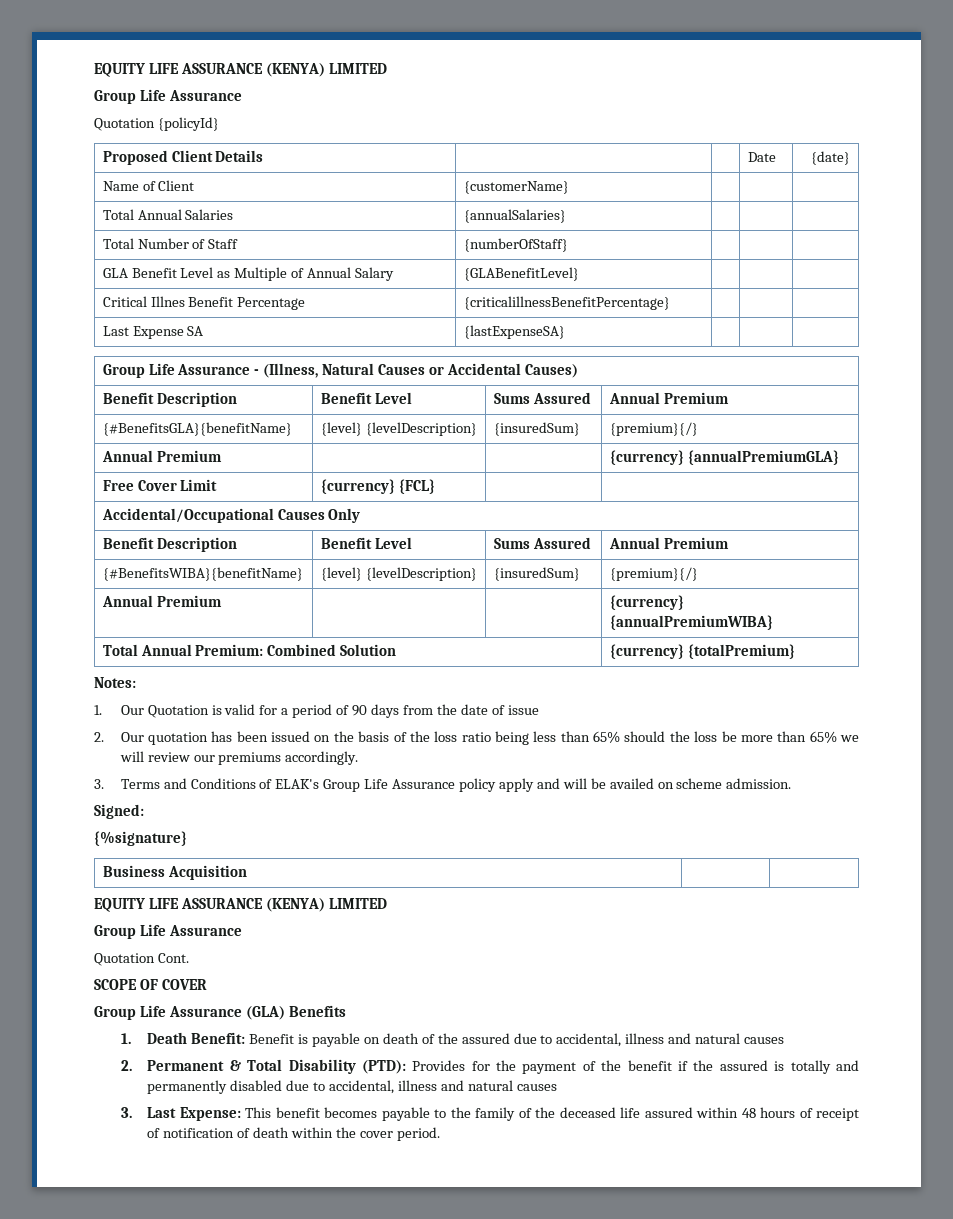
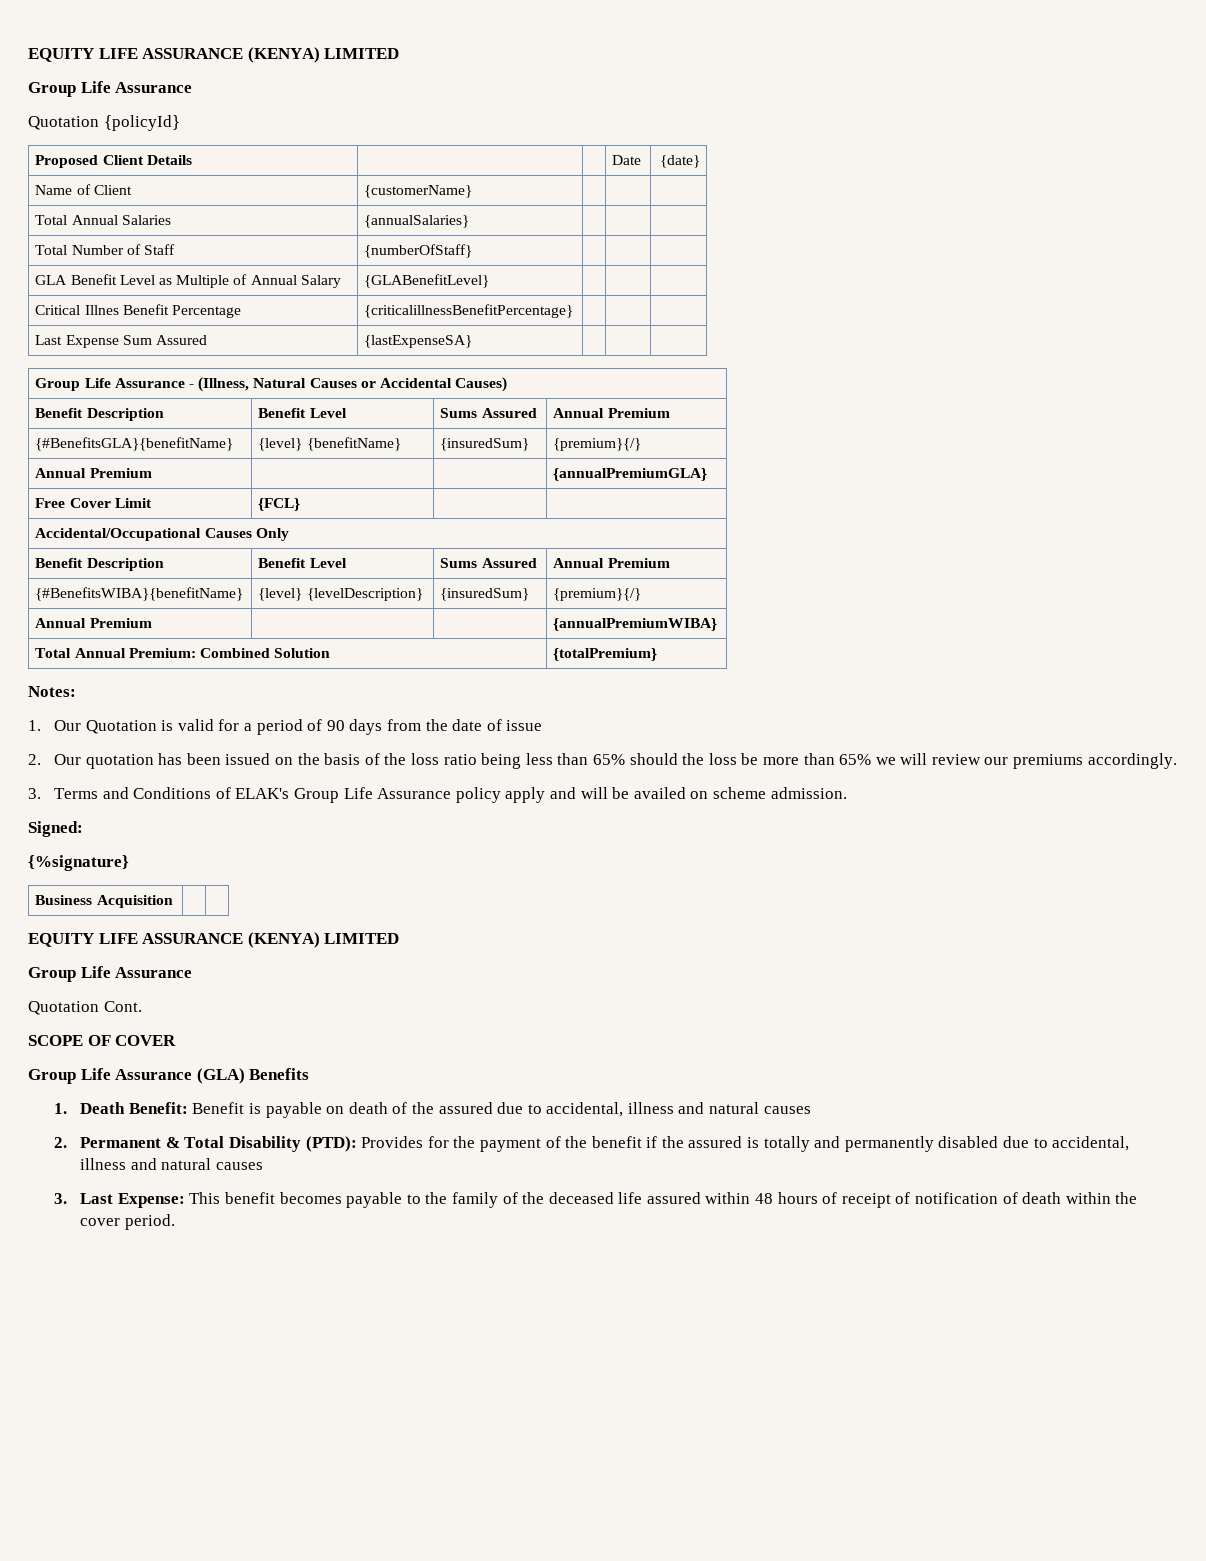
- Last Expense SA | {lastExpenseSA} | | |
+ Last Expense Sum Assured | {lastExpenseSA} | | |
- {#BenefitsGLA}{benefitName} | {level} {levelDescription} | {insuredSum} | {premium}{/}
- Annual Premium | | | {currency} {annualPremiumGLA}
+ {#BenefitsGLA}{benefitName} | {level} {benefitName} | {insuredSum} | {premium}{/}
+ Annual Premium | | | {annualPremiumGLA}
- Free Cover Limit | {currency} {FCL} | |
+ Free Cover Limit | {FCL} | |
- Annual Premium | | | {currency} {annualPremiumWIBA}
+ Annual Premium | | | {annualPremiumWIBA}
- Total Annual Premium: Combined Solution | {currency} {totalPremium}
+ Total Annual Premium: Combined Solution | {totalPremium}

